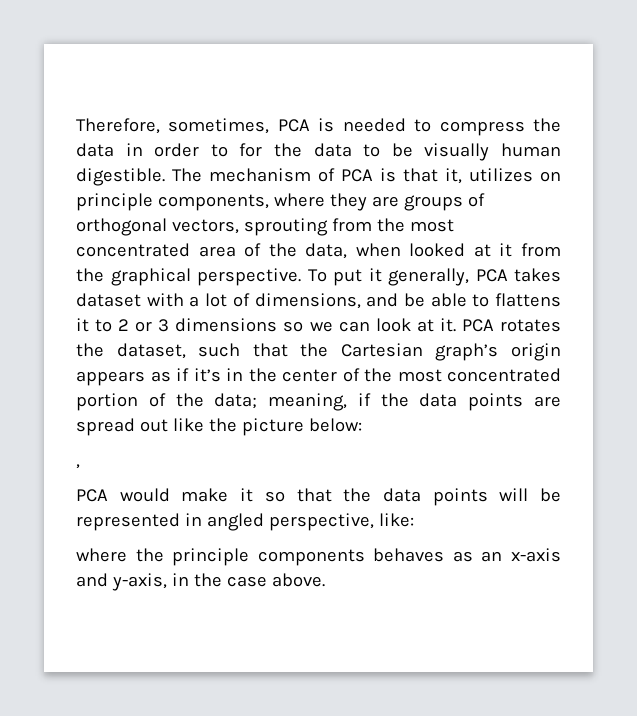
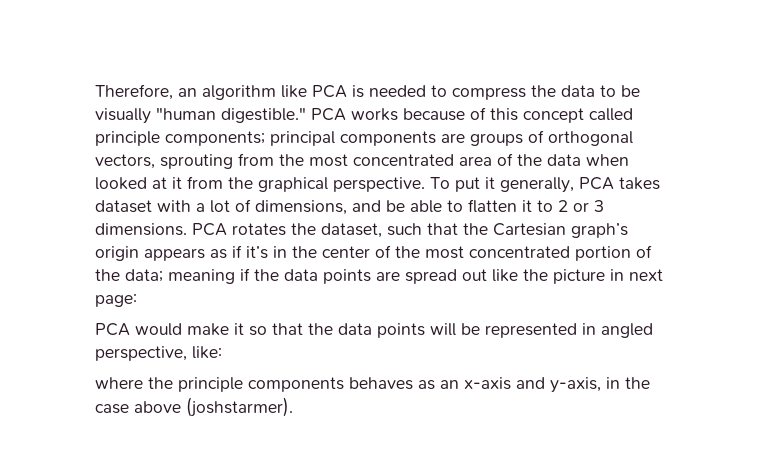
- Therefore, sometimes, PCA is needed to compress the data in order to for the data to be visually human digestible. The mechanism of PCA is that it, utilizes on principle components, where they are groups of orthogonal vectors, sprouting from the most concentrated area of the data, when looked at it from the graphical perspective.
+ Therefore, an algorithm like PCA is needed to compress the data to be visually "human digestible." PCA works because of this concept called principle components; principal components are groups of orthogonal vectors, sprouting from the most concentrated area of the data when looked at it from the graphical perspective.
- To put it generally, PCA takes dataset with a lot of dimensions, and be able to flattens it to 2 or 3 dimensions so we can look at it.
+ To put it generally, PCA takes dataset with a lot of dimensions, and be able to flatten it to 2 or 3 dimensions.
- PCA rotates the dataset, such that the Cartesian graph’s origin appears as if it’s in the center of the most concentrated portion of the data; meaning, if the data points are spread out like the picture below:
- ,
+ PCA rotates the dataset, such that the Cartesian graph’s origin appears as if it’s in the center of the most concentrated portion of the data; meaning if the data points are spread out like the picture in next page:
- where the principle components behaves as an x-axis and y-axis, in the case above.
+ where the principle components behaves as an x-axis and y-axis, in the case above (joshstarmer).

